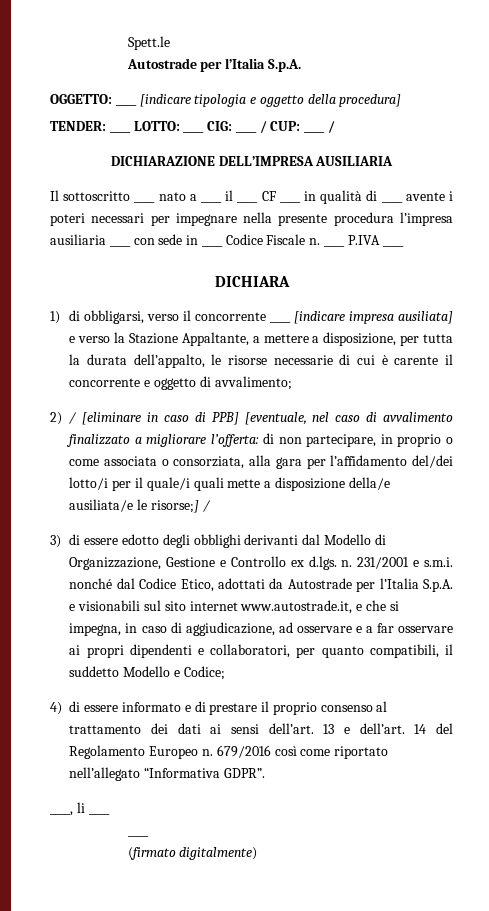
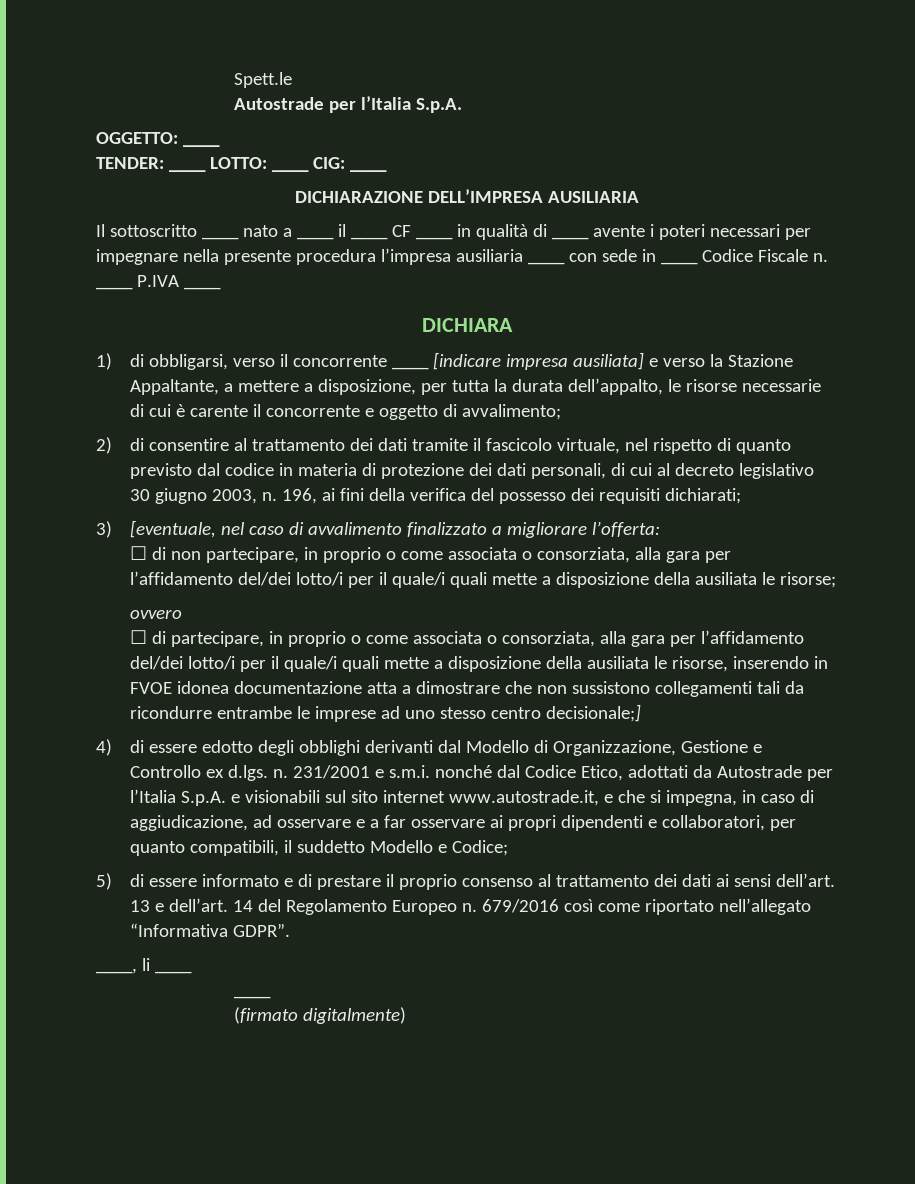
- OGGETTO: ____ [indicare tipologia e oggetto della procedura]
+ OGGETTO: ____
- TENDER: ____ LOTTO: ____ CIG: ____ / CUP: ____ /
+ TENDER: ____ LOTTO: ____ CIG: ____
- 2) / [eliminare in caso di PPB] [eventuale, nel caso di avvalimento finalizzato a migliorare l’offerta: di non partecipare, in proprio o come associata o consorziata, alla gara per l’affidamento del/dei lotto/i per il quale/i quali mette a disposizione della/e ausiliata/e le risorse;] /
- 3) di essere edotto degli obblighi derivanti dal Modello di Organizzazione, Gestione e Controllo ex d.lgs. n.
+ 2) di consentire al trattamento dei dati tramite il fascicolo virtuale, nel rispetto di quanto previsto dal codice in materia di protezione dei dati personali, di cui al decreto legislativo 30 giugno 2003, n. 196, ai fini della verifica del possesso dei requisiti dichiarati;
+ 3) [eventuale, nel caso di avvalimento finalizzato a migliorare l’offerta:
+ ☐ di non partecipare, in proprio o come associata o consorziata, alla gara per l’affidamento del/dei lotto/i per il quale/i quali mette a disposizione della ausiliata le risorse;
+ ovvero
+ ☐ di partecipare, in proprio o come associata o consorziata, alla gara per l’affidamento del/dei lotto/i per il quale/i quali mette a disposizione della ausiliata le risorse, inserendo in FVOE idonea documentazione atta a dimostrare che non sussistono collegamenti tali da ricondurre entrambe le imprese ad uno stesso centro decisionale;]
+ 4) di essere edotto degli obblighi derivanti dal Modello di Organizzazione, Gestione e Controllo ex d.lgs. n.
- 4) di essere informato e di prestare il proprio consenso al trattamento dei dati ai sensi dell’art.
+ 5) di essere informato e di prestare il proprio consenso al trattamento dei dati ai sensi dell’art.

